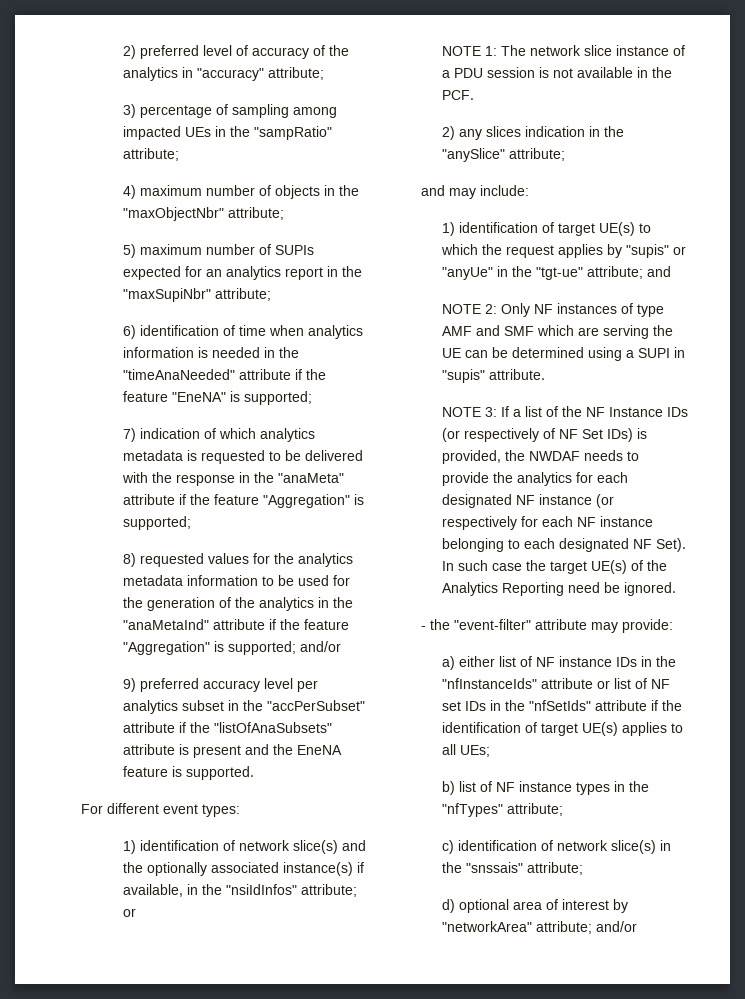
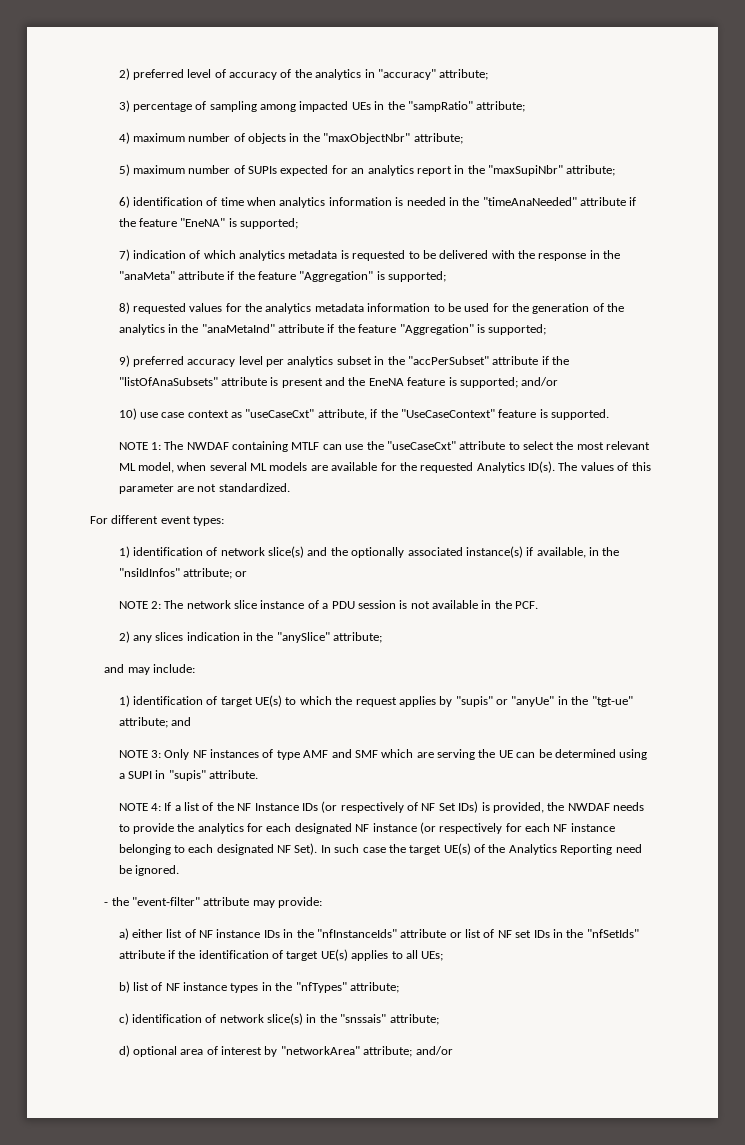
- 8) requested values for the analytics metadata information to be used for the generation of the analytics in the "anaMetaInd" attribute if the feature "Aggregation" is supported; and/or
+ 8) requested values for the analytics metadata information to be used for the generation of the analytics in the "anaMetaInd" attribute if the feature "Aggregation" is supported;
- 9) preferred accuracy level per analytics subset in the "accPerSubset" attribute if the "listOfAnaSubsets" attribute is present and the EneNA feature is supported.
+ 9) preferred accuracy level per analytics subset in the "accPerSubset" attribute if the "listOfAnaSubsets" attribute is present and the EneNA feature is supported; and/or
+ 10) use case context as "useCaseCxt" attribute, if the "UseCaseContext" feature is supported.
+ NOTE 1: The NWDAF containing MTLF can use the "useCaseCxt" attribute to select the most relevant ML model, when several ML models are available for the requested Analytics ID(s). The values of this parameter are not standardized.
- NOTE 1: The network slice instance of a PDU session is not available in the PCF.
+ NOTE 2: The network slice instance of a PDU session is not available in the PCF.
- NOTE 2: Only NF instances of type AMF and SMF which are serving the UE can be determined using a SUPI in "supis" attribute.
+ NOTE 3: Only NF instances of type AMF and SMF which are serving the UE can be determined using a SUPI in "supis" attribute.
- NOTE 3: If a list of the NF Instance IDs (or respectively of NF Set IDs) is provided, the NWDAF needs to provide the analytics for each designated NF instance (or respectively for each NF instance belonging to each designated NF Set).
+ NOTE 4: If a list of the NF Instance IDs (or respectively of NF Set IDs) is provided, the NWDAF needs to provide the analytics for each designated NF instance (or respectively for each NF instance belonging to each designated NF Set).

